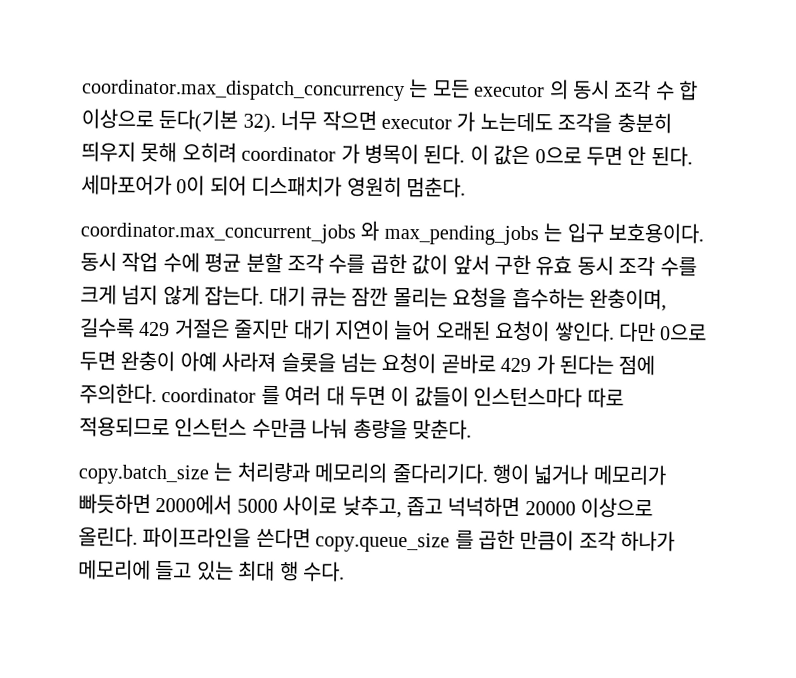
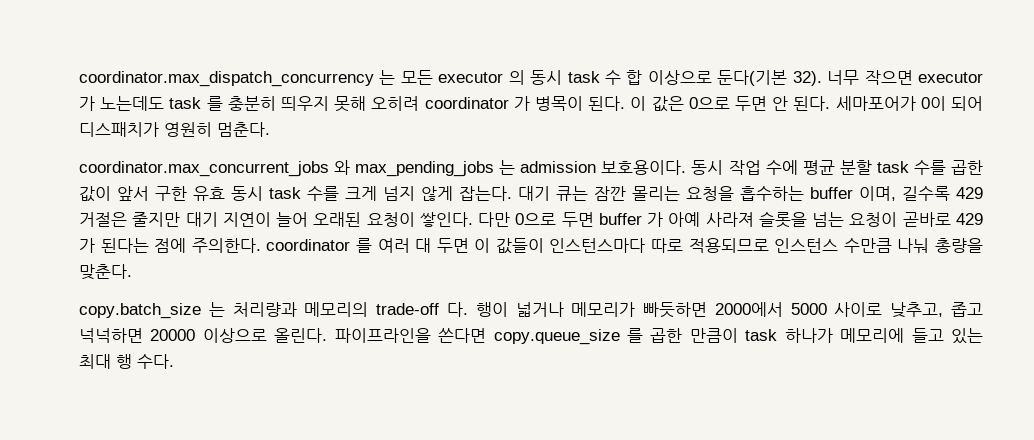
- coordinator.max_dispatch_concurrency 는 모든 executor 의 동시 조각 수 합 이상으로 둔다(기본 32).
+ coordinator.max_dispatch_concurrency 는 모든 executor 의 동시 task 수 합 이상으로 둔다(기본 32).
- 너무 작으면 executor 가 노는데도 조각을 충분히 띄우지 못해 오히려 coordinator 가 병목이 된다.
+ 너무 작으면 executor 가 노는데도 task 를 충분히 띄우지 못해 오히려 coordinator 가 병목이 된다.
- coordinator.max_concurrent_jobs 와 max_pending_jobs 는 입구 보호용이다.
+ coordinator.max_concurrent_jobs 와 max_pending_jobs 는 admission 보호용이다.
- 동시 작업 수에 평균 분할 조각 수를 곱한 값이 앞서 구한 유효 동시 조각 수를 크게 넘지 않게 잡는다.
+ 동시 작업 수에 평균 분할 task 수를 곱한 값이 앞서 구한 유효 동시 task 수를 크게 넘지 않게 잡는다.
- 대기 큐는 잠깐 몰리는 요청을 흡수하는 완충이며, 길수록 429 거절은 줄지만 대기 지연이 늘어 오래된 요청이 쌓인다.
+ 대기 큐는 잠깐 몰리는 요청을 흡수하는 buffer 이며, 길수록 429 거절은 줄지만 대기 지연이 늘어 오래된 요청이 쌓인다.
- 다만 0으로 두면 완충이 아예 사라져 슬롯을 넘는 요청이 곧바로 429 가 된다는 점에 주의한다. coordinator 를 여러 대 두면 이 값들이 인스턴스마다 따로 적용되므로 인스턴스 수만큼 나눠 총량을 맞춘다.
+ 다만 0으로 두면 buffer 가 아예 사라져 슬롯을 넘는 요청이 곧바로 429 가 된다는 점에 주의한다. coordinator 를 여러 대 두면 이 값들이 인스턴스마다 따로 적용되므로 인스턴스 수만큼 나눠 총량을 맞춘다.
- copy.batch_size 는 처리량과 메모리의 줄다리기다.
+ copy.batch_size 는 처리량과 메모리의 trade-off 다.
- 파이프라인을 쓴다면 copy.queue_size 를 곱한 만큼이 조각 하나가 메모리에 들고 있는 최대 행 수다.
+ 파이프라인을 쓴다면 copy.queue_size 를 곱한 만큼이 task 하나가 메모리에 들고 있는 최대 행 수다.

